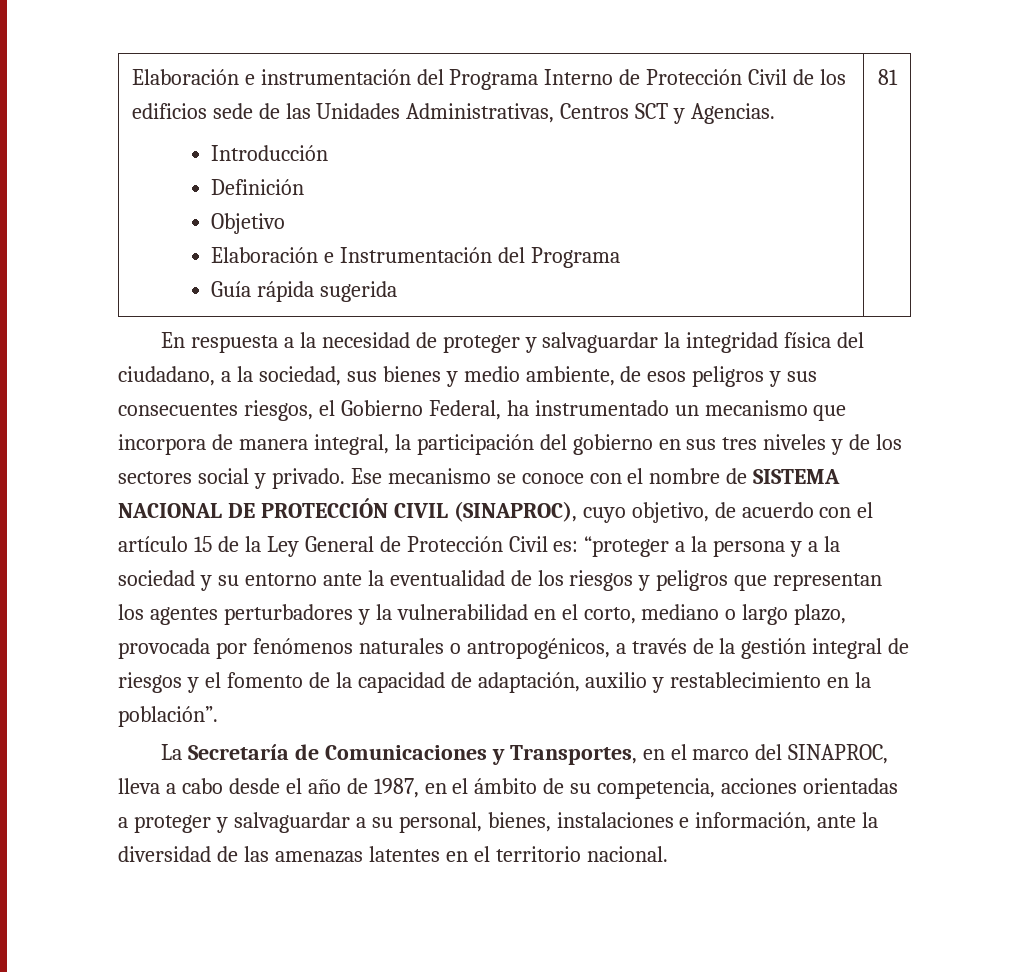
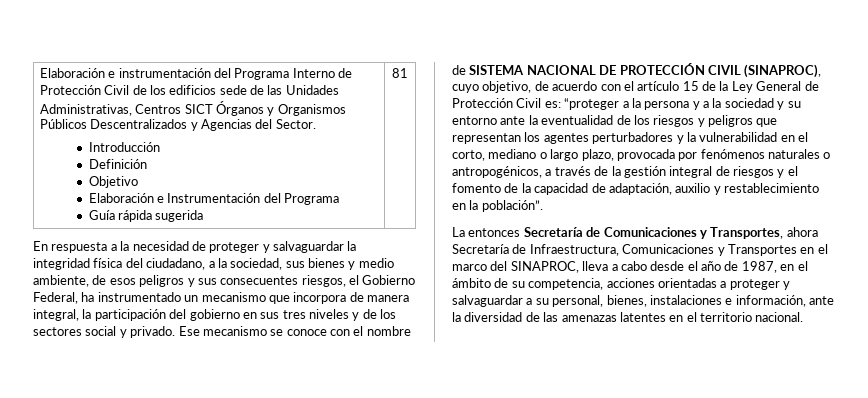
- Elaboración e instrumentación del Programa Interno de Protección Civil de los edificios sede de las Unidades Administrativas, Centros SCT y Agencias.
+ Elaboración e instrumentación del Programa Interno de Protección Civil de los edificios sede de las Unidades Administrativas, Centros SICT Órganos y Organismos Públicos Descentralizados y Agencias del Sector.
- La Secretaría de Comunicaciones y Transportes, en el marco del SINAPROC, lleva a cabo desde el año de 1987, en el ámbito de su competencia, acciones orientadas a proteger y salvaguardar a su personal, bienes, instalaciones e información, ante la diversidad de las amenazas latentes en el territorio nacional.
+ La entonces Secretaría de Comunicaciones y Transportes, ahora Secretaría de Infraestructura, Comunicaciones y Transportes en el marco del SINAPROC, lleva a cabo desde el año de 1987, en el ámbito de su competencia, acciones orientadas a proteger y salvaguardar a su personal, bienes, instalaciones e información, ante la diversidad de las amenazas latentes en el territorio nacional.

